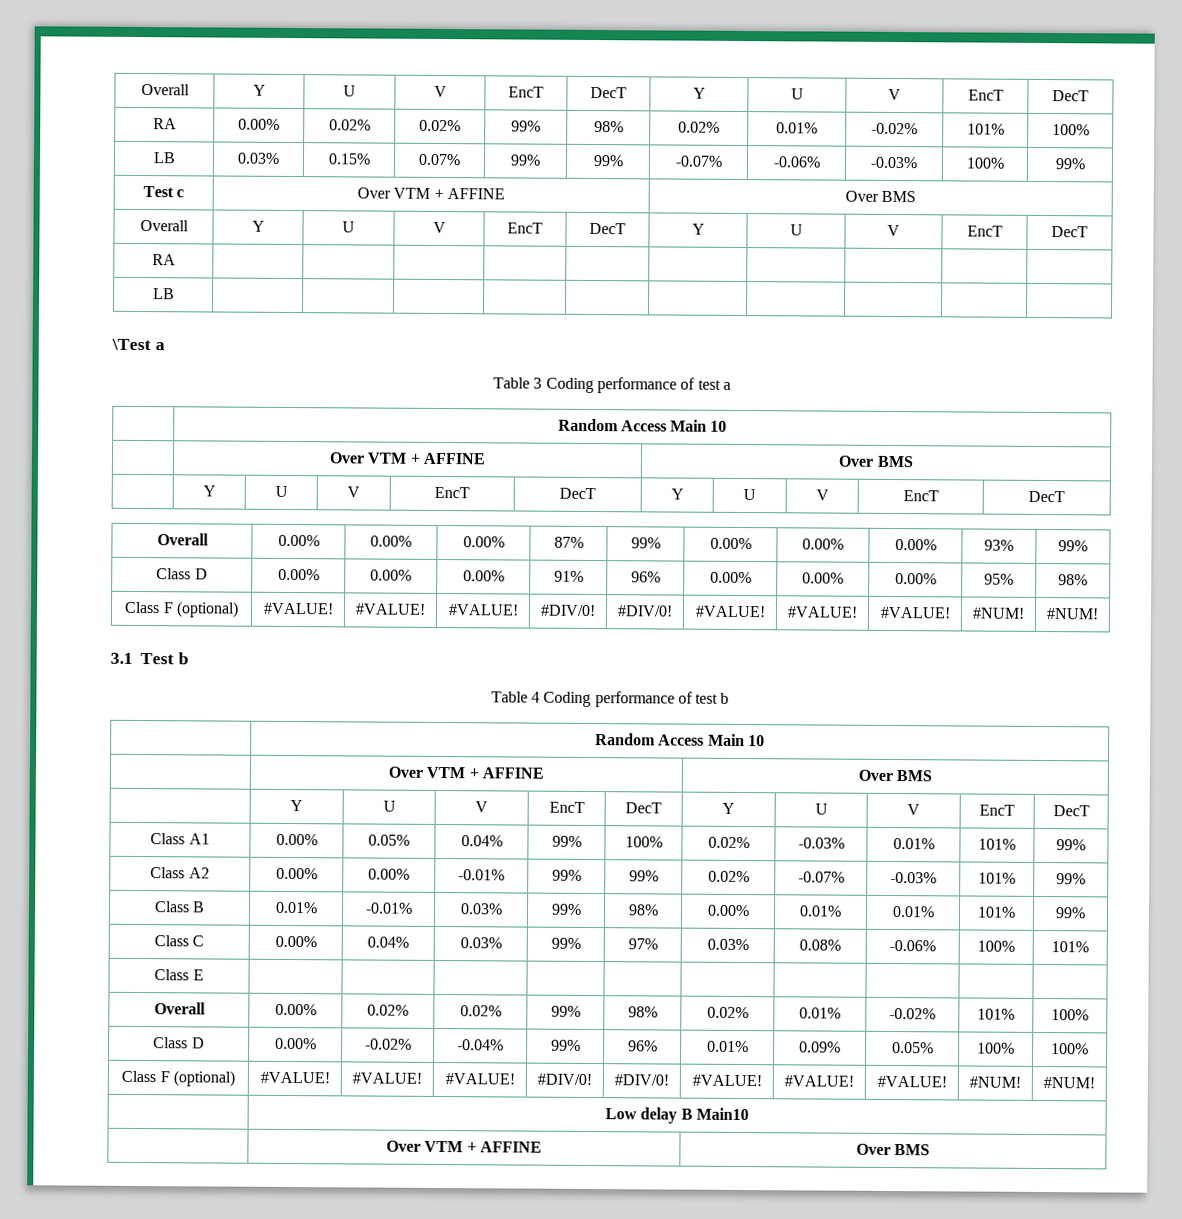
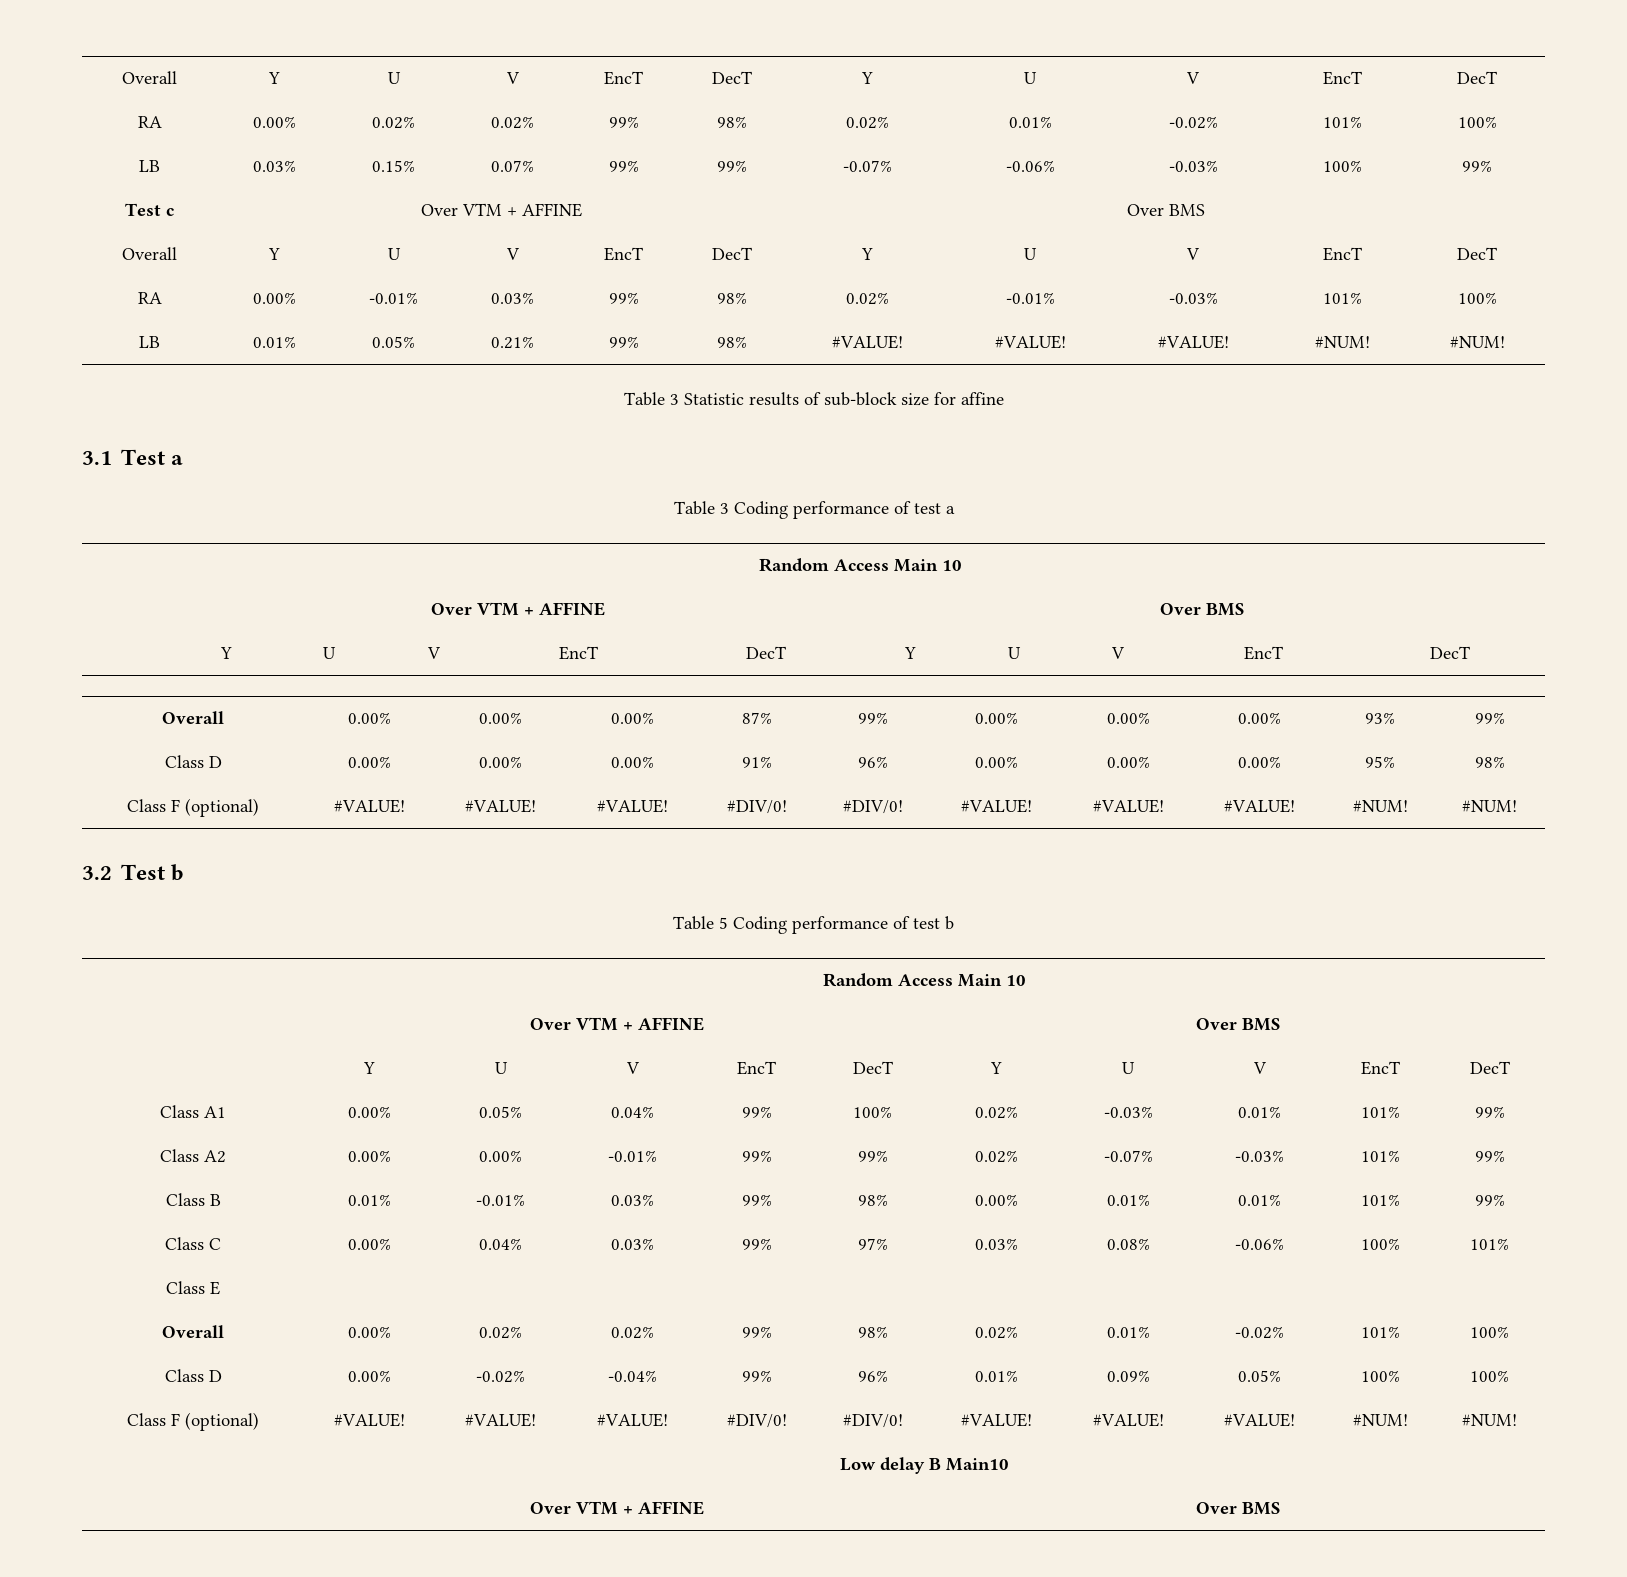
- RA | | | | | | | | | |
- LB | | | | | | | | | |
- \Test a
+ RA | 0.00% | -0.01% | 0.03% | 99% | 98% | 0.02% | -0.01% | -0.03% | 101% | 100%
+ LB | 0.01% | 0.05% | 0.21% | 99% | 98% | #VALUE! | #VALUE! | #VALUE! | #NUM! | #NUM!
+ Table 3 Statistic results of sub-block size for affine
+ 3.1 Test a
- 3.1 Test b
+ 3.2 Test b
- Table 4 Coding performance of test b
+ Table 5 Coding performance of test b

